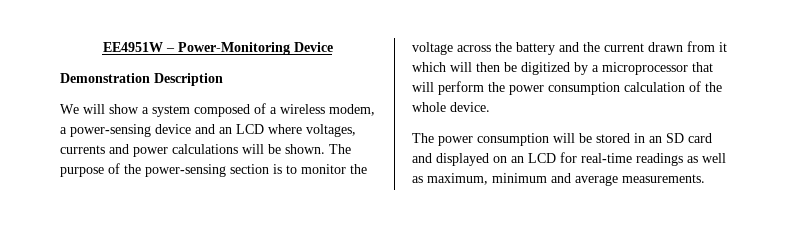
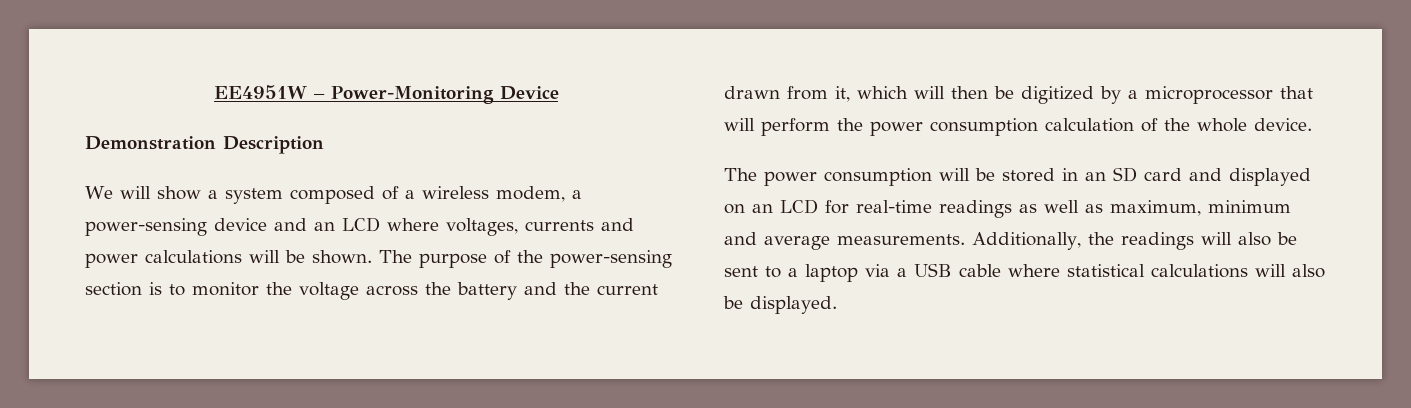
- The purpose of the power-sensing section is to monitor the voltage across the battery and the current drawn from it which will then be digitized by a microprocessor that will perform the power consumption calculation of the whole device.
+ The purpose of the power-sensing section is to monitor the voltage across the battery and the current drawn from it, which will then be digitized by a microprocessor that will perform the power consumption calculation of the whole device.
+ Additionally, the readings will also be sent to a laptop via a USB cable where statistical calculations will also be displayed.

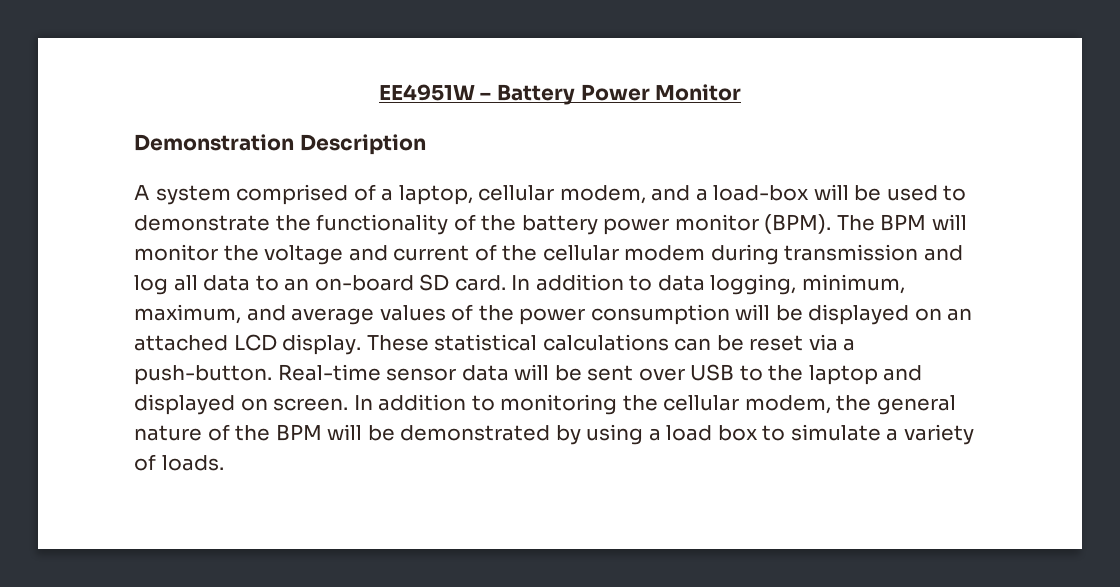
- EE4951W – Power-Monitoring Device
+ EE4951W – Battery Power Monitor
- We will show a system composed of a wireless modem, a power-sensing device and an LCD where voltages, currents and power calculations will be shown. The purpose of the power-sensing section is to monitor the voltage across the battery and the current drawn from it, which will then be digitized by a microprocessor that will perform the power consumption calculation of the whole device.
- The power consumption will be stored in an SD card and displayed on an LCD for real-time readings as well as maximum, minimum and average measurements. Additionally, the readings will also be sent to a laptop via a USB cable where statistical calculations will also be displayed.
+ A system comprised of a laptop, cellular modem, and a load-box will be used to demonstrate the functionality of the battery power monitor (BPM). The BPM will monitor the voltage and current of the cellular modem during transmission and log all data to an on-board SD card. In addition to data logging, minimum, maximum, and average values of the power consumption will be displayed on an attached LCD display. These statistical calculations can be reset via a push-button. Real-time sensor data will be sent over USB to the laptop and displayed on screen. In addition to monitoring the cellular modem, the general nature of the BPM will be demonstrated by using a load box to simulate a variety of loads.

